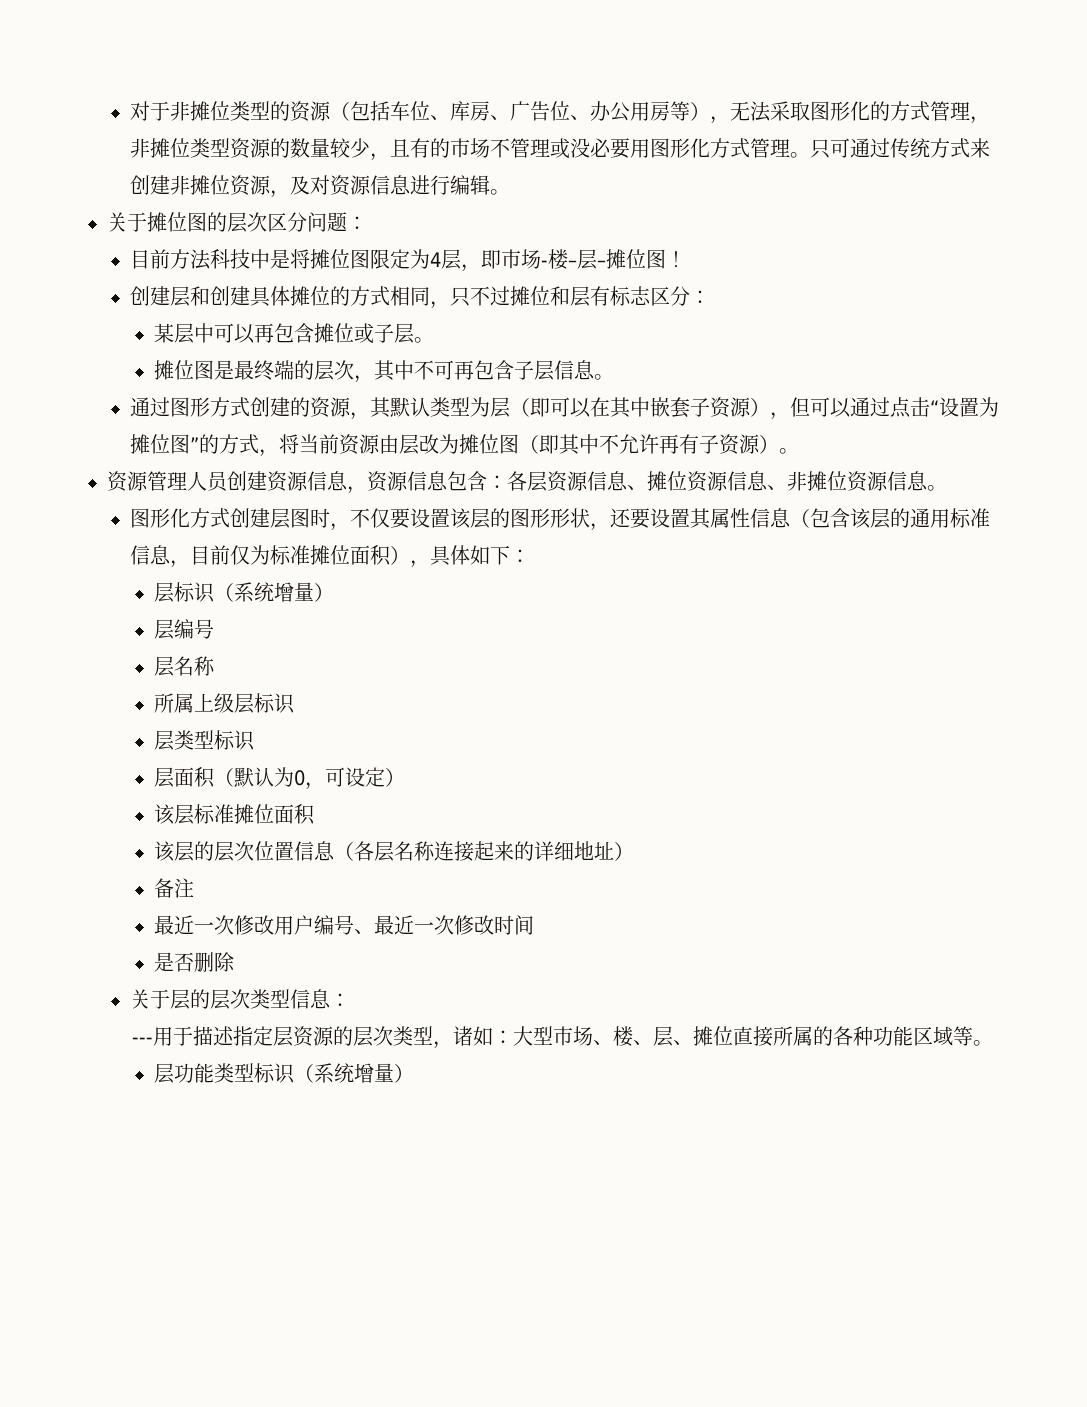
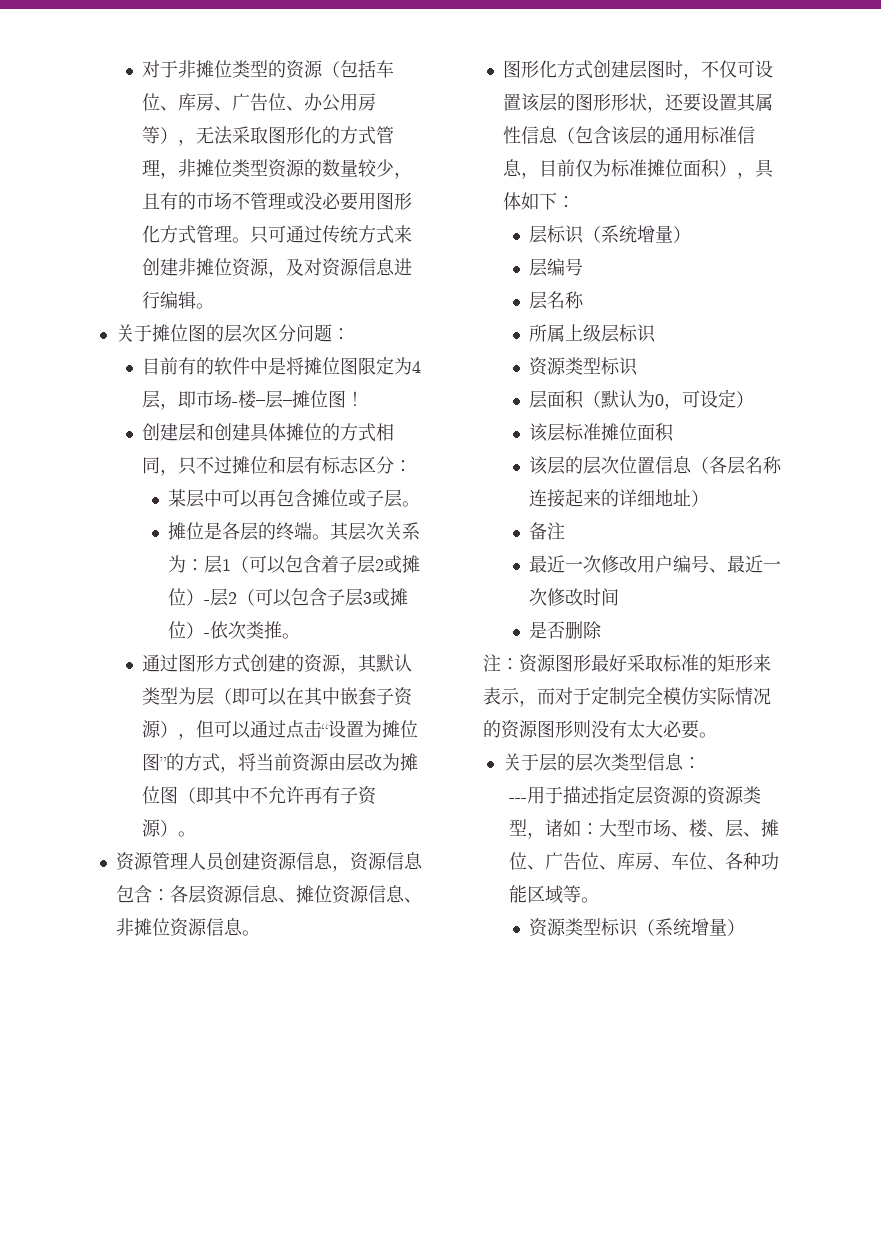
- 目前方法科技中是将摊位图限定为4层，即市场-楼–层–摊位图！
+ 目前有的软件中是将摊位图限定为4层，即市场-楼–层–摊位图！
- 摊位图是最终端的层次，其中不可再包含子层信息。
+ 摊位是各层的终端。其层次关系为：层1（可以包含着子层2或摊位）-层2（可以包含子层3或摊位）-依次类推。
- 图形化方式创建层图时，不仅要设置该层的图形形状，还要设置其属性信息（包含该层的通用标准信息，目前仅为标准摊位面积），具体如下：
+ 图形化方式创建层图时，不仅可设置该层的图形形状，还要设置其属性信息（包含该层的通用标准信息，目前仅为标准摊位面积），具体如下：
  所属上级层标识
- 层类型标识
+ 资源类型标识
+ 注：资源图形最好采取标准的矩形来表示，而对于定制完全模仿实际情况的资源图形则没有太大必要。
- ---用于描述指定层资源的层次类型，诸如：大型市场、楼、层、摊位直接所属的各种功能区域等。
+ ---用于描述指定层资源的资源类型，诸如：大型市场、楼、层、摊位、广告位、库房、车位、各种功能区域等。
- 层功能类型标识（系统增量）
+ 资源类型标识（系统增量）

